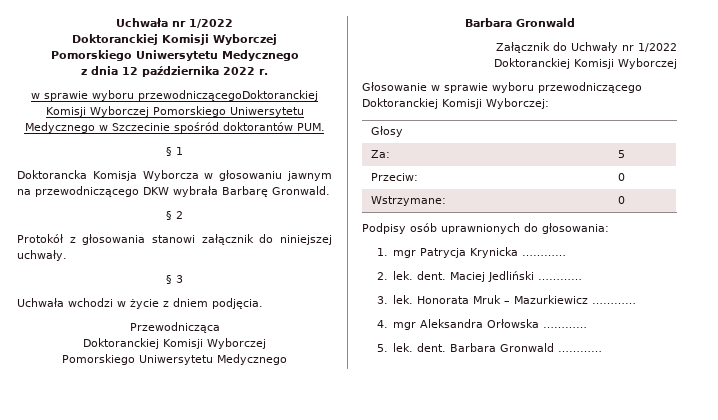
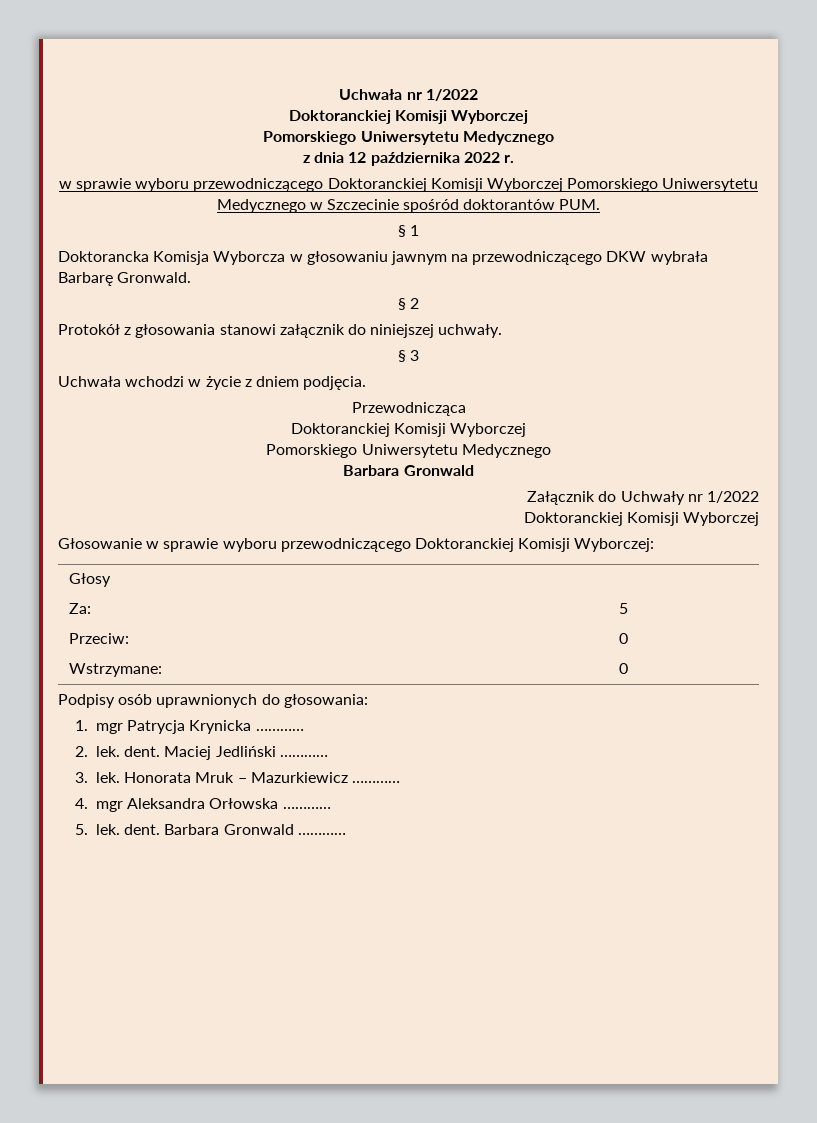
- w sprawie wyboru przewodniczącegoDoktoranckiej Komisji Wyborczej Pomorskiego Uniwersytetu Medycznego w Szczecinie spośród doktorantów PUM.
+ w sprawie wyboru przewodniczącego Doktoranckiej Komisji Wyborczej Pomorskiego Uniwersytetu Medycznego w Szczecinie spośród doktorantów PUM.

